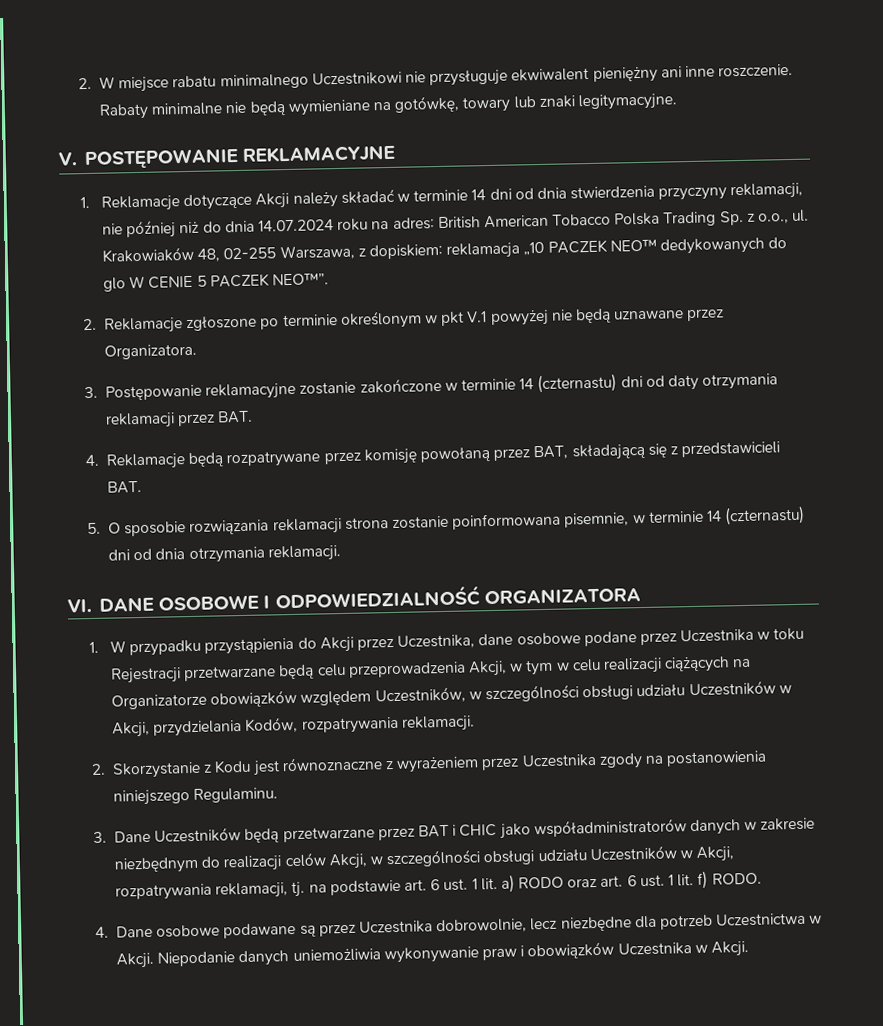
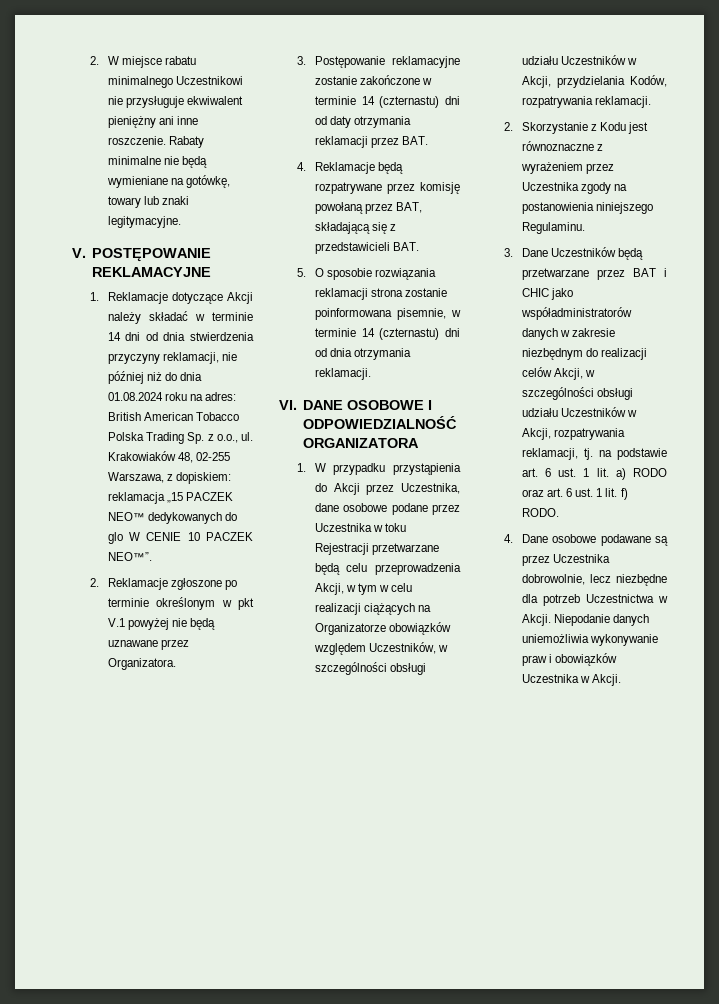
- 1. Reklamacje dotyczące Akcji należy składać w terminie 14 dni od dnia stwierdzenia przyczyny reklamacji, nie później niż do dnia 14.07.2024 roku na adres: British American Tobacco Polska Trading Sp. z o.o., ul.
+ 1. Reklamacje dotyczące Akcji należy składać w terminie 14 dni od dnia stwierdzenia przyczyny reklamacji, nie później niż do dnia 01.08.2024 roku na adres: British American Tobacco Polska Trading Sp. z o.o., ul.
- Krakowiaków 48, 02-255 Warszawa, z dopiskiem: reklamacja „10 PACZEK NEO™ dedykowanych do glo W CENIE 5 PACZEK NEO™”.
+ Krakowiaków 48, 02-255 Warszawa, z dopiskiem: reklamacja „15 PACZEK NEO™ dedykowanych do glo W CENIE 10 PACZEK NEO™”.

